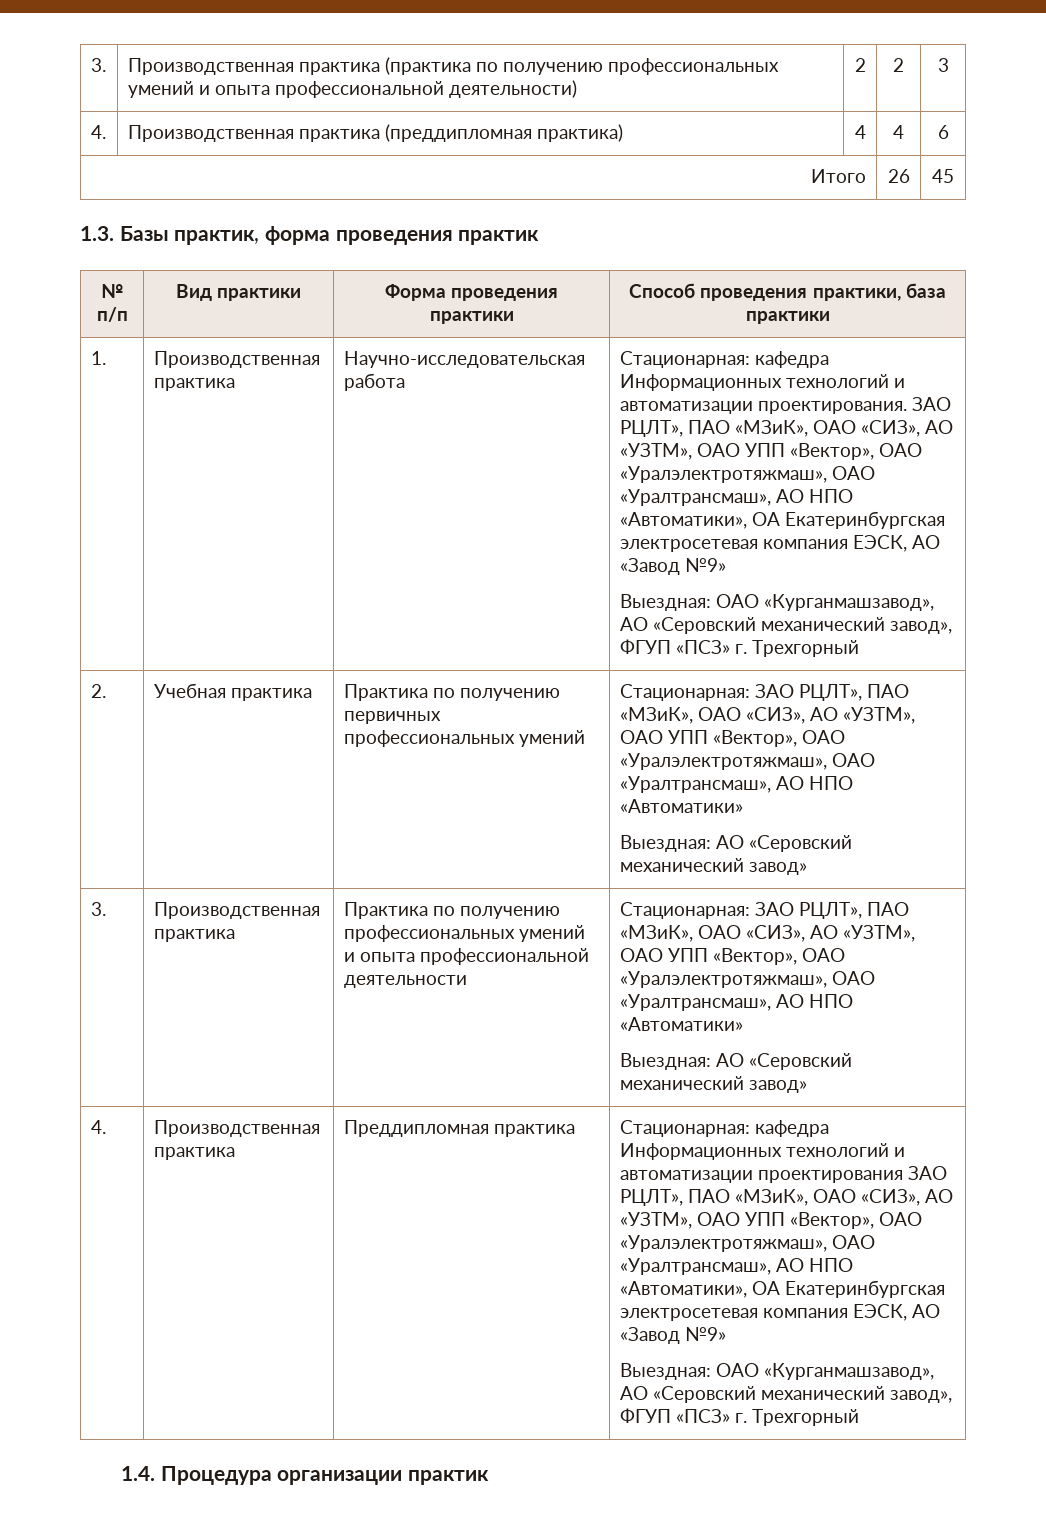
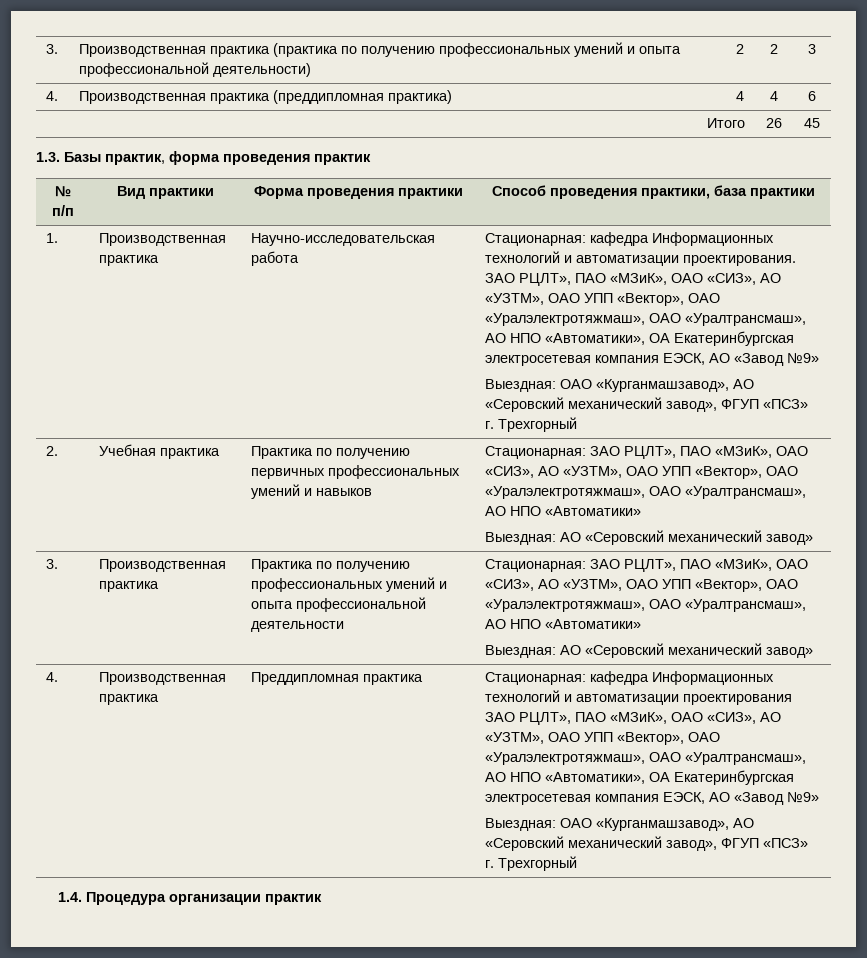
- 2. | Учебная практика | Практика по получению первичных профессиональных умений | Стационарная: ЗАО РЦЛТ», ПАО «МЗиК», ОАО «СИЗ», АО «УЗТМ», ОАО УПП «Вектор», ОАО «Уралэлектротяжмаш», ОАО «Уралтрансмаш», АО НПО «Автоматики»
+ 2. | Учебная практика | Практика по получению первичных профессиональных умений и навыков | Стационарная: ЗАО РЦЛТ», ПАО «МЗиК», ОАО «СИЗ», АО «УЗТМ», ОАО УПП «Вектор», ОАО «Уралэлектротяжмаш», ОАО «Уралтрансмаш», АО НПО «Автоматики»

